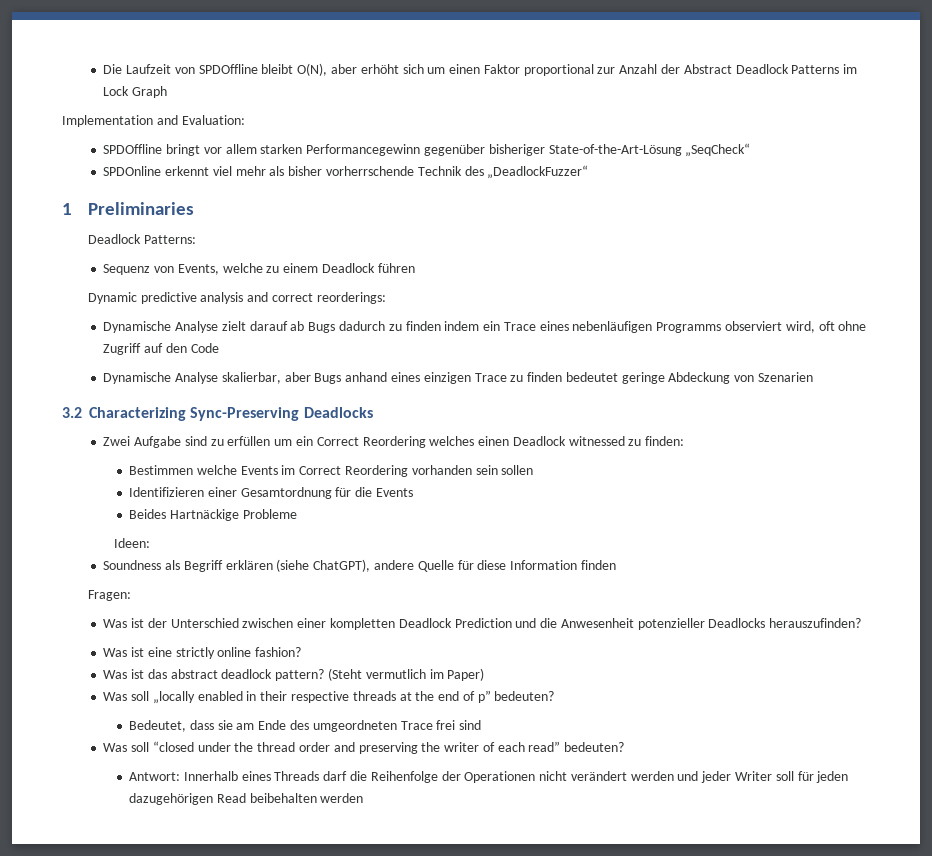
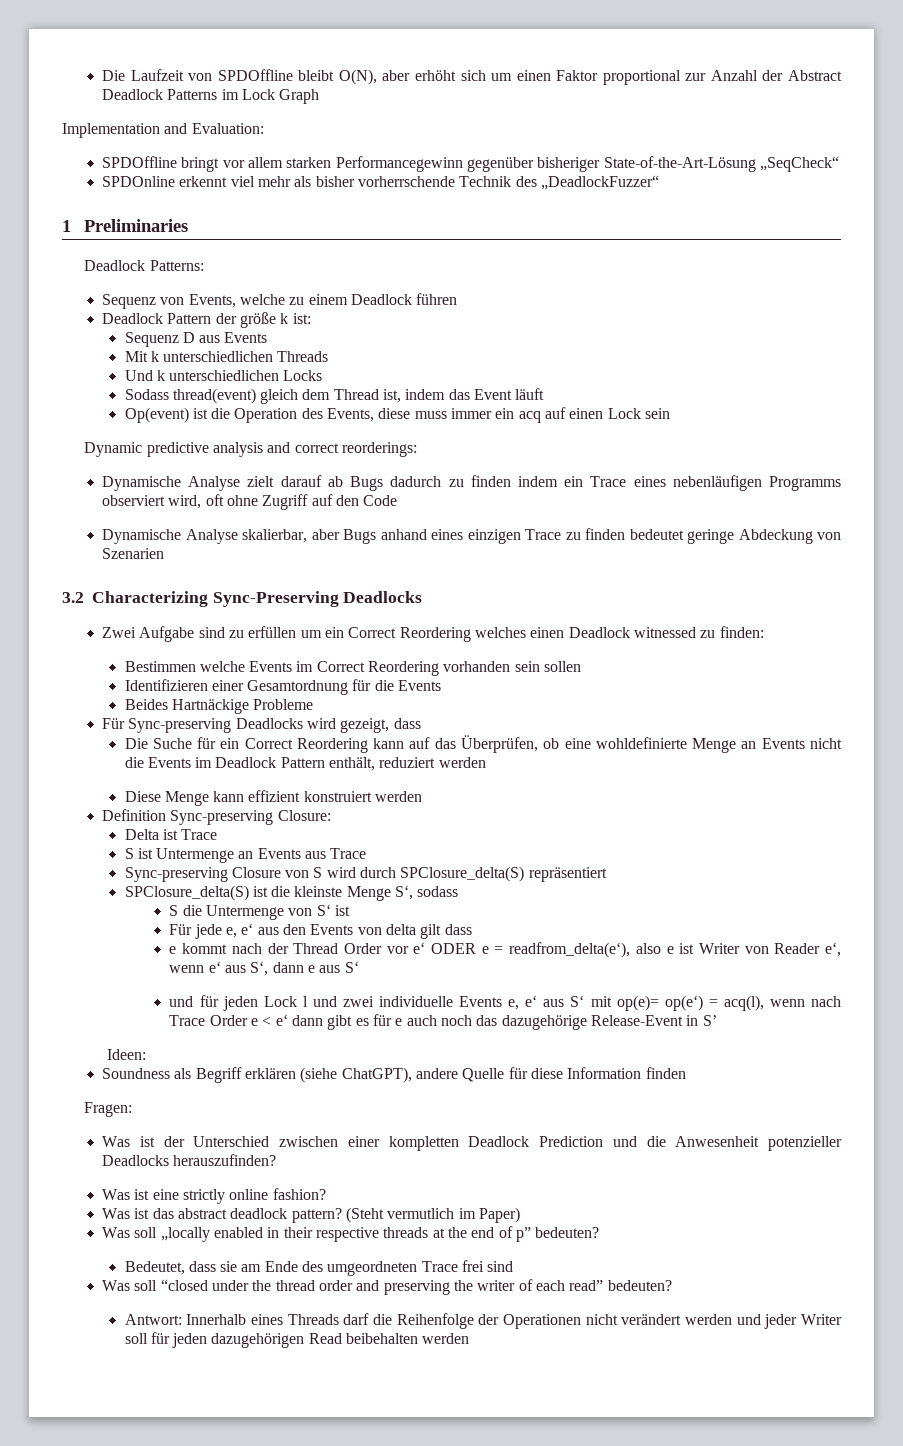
+ Deadlock Pattern der größe k ist:
+ Sequenz D aus Events
+ Mit k unterschiedlichen Threads
+ Und k unterschiedlichen Locks
+ Sodass thread(event) gleich dem Thread ist, indem das Event läuft
+ Op(event) ist die Operation des Events, diese muss immer ein acq auf einen Lock sein
+ Für Sync-preserving Deadlocks wird gezeigt, dass
+ Die Suche für ein Correct Reordering kann auf das Überprüfen, ob eine wohldefinierte Menge an Events nicht die Events im Deadlock Pattern enthält, reduziert werden
+ Diese Menge kann effizient konstruiert werden
+ Definition Sync-preserving Closure:
+ Delta ist Trace
+ S ist Untermenge an Events aus Trace
+ Sync-preserving Closure von S wird durch SPClosure_delta(S) repräsentiert
+ SPClosure_delta(S) ist die kleinste Menge S‘, sodass
+ S die Untermenge von S‘ ist
+ Für jede e, e‘ aus den Events von delta gilt dass
+ e kommt nach der Thread Order vor e‘ ODER e = readfrom_delta(e‘), also e ist Writer von Reader e‘, wenn e‘ aus S‘, dann e aus S‘
+ und für jeden Lock l und zwei individuelle Events e, e‘ aus S‘ mit op(e)= op(e‘) = acq(l), wenn nach Trace Order e < e‘ dann gibt es für e auch noch das dazugehörige Release-Event in S’

